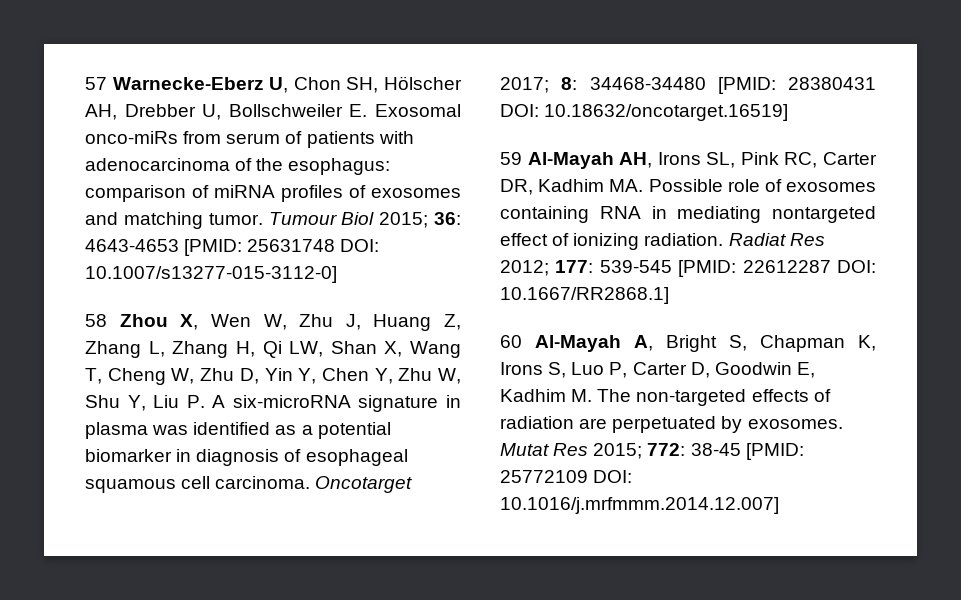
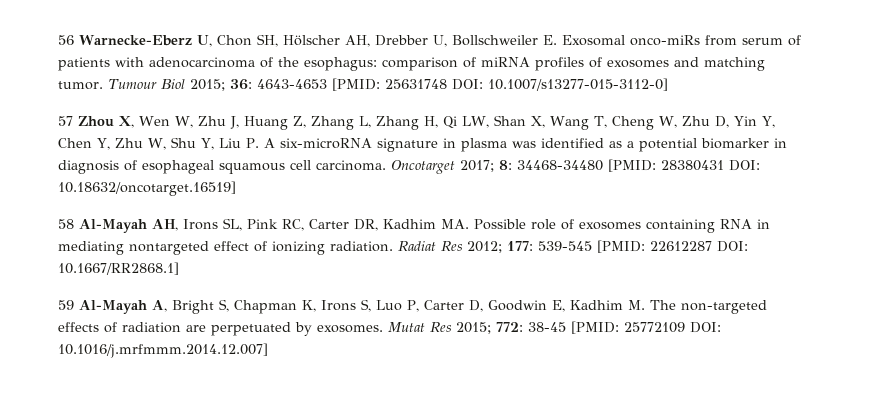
- 57 Warnecke-Eberz U, Chon SH, Hölscher AH, Drebber U, Bollschweiler E. Exosomal onco-miRs from serum of patients with adenocarcinoma of the esophagus: comparison of miRNA profiles of exosomes and matching tumor.
+ 56 Warnecke-Eberz U, Chon SH, Hölscher AH, Drebber U, Bollschweiler E. Exosomal onco-miRs from serum of patients with adenocarcinoma of the esophagus: comparison of miRNA profiles of exosomes and matching tumor.
- 58 Zhou X, Wen W, Zhu J, Huang Z, Zhang L, Zhang H, Qi LW, Shan X, Wang T, Cheng W, Zhu D, Yin Y, Chen Y, Zhu W, Shu Y, Liu P. A six-microRNA signature in plasma was identified as a potential biomarker in diagnosis of esophageal squamous cell carcinoma.
+ 57 Zhou X, Wen W, Zhu J, Huang Z, Zhang L, Zhang H, Qi LW, Shan X, Wang T, Cheng W, Zhu D, Yin Y, Chen Y, Zhu W, Shu Y, Liu P. A six-microRNA signature in plasma was identified as a potential biomarker in diagnosis of esophageal squamous cell carcinoma.
- 59 Al-Mayah AH, Irons SL, Pink RC, Carter DR, Kadhim MA. Possible role of exosomes containing RNA in mediating nontargeted effect of ionizing radiation.
+ 58 Al-Mayah AH, Irons SL, Pink RC, Carter DR, Kadhim MA. Possible role of exosomes containing RNA in mediating nontargeted effect of ionizing radiation.
- 60 Al-Mayah A, Bright S, Chapman K, Irons S, Luo P, Carter D, Goodwin E, Kadhim M. The non-targeted effects of radiation are perpetuated by exosomes.
+ 59 Al-Mayah A, Bright S, Chapman K, Irons S, Luo P, Carter D, Goodwin E, Kadhim M. The non-targeted effects of radiation are perpetuated by exosomes.

